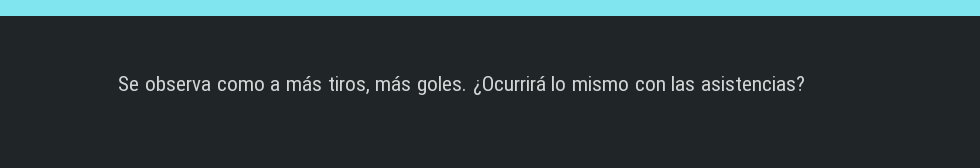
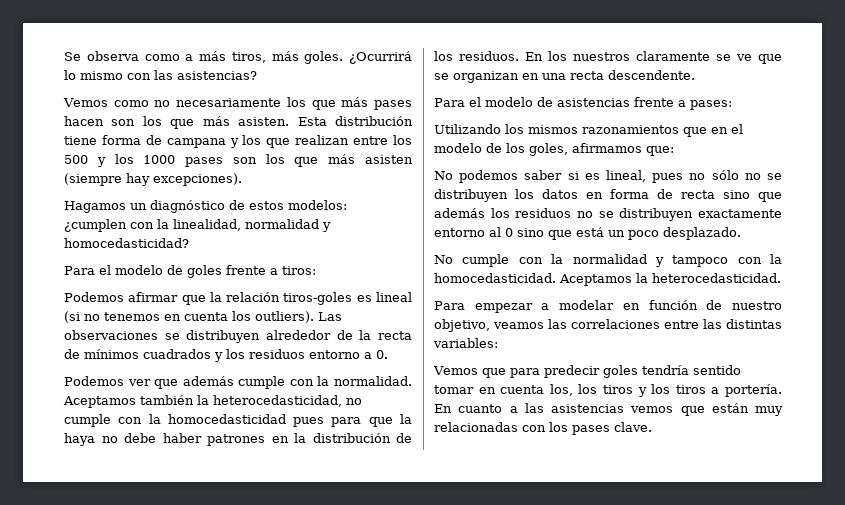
+ Vemos como no necesariamente los que más pases hacen son los que más asisten. Esta distribución tiene forma de campana y los que realizan entre los 500 y los 1000 pases son los que más asisten (siempre hay excepciones).
+ Hagamos un diagnóstico de estos modelos: ¿cumplen con la linealidad, normalidad y homocedasticidad?
+ Para el modelo de goles frente a tiros:
+ Podemos afirmar que la relación tiros-goles es lineal (si no tenemos en cuenta los outliers). Las observaciones se distribuyen alrededor de la recta de mínimos cuadrados y los residuos entorno a 0.
+ Podemos ver que además cumple con la normalidad. Aceptamos también la heterocedasticidad, no cumple con la homocedasticidad pues para que la haya no debe haber patrones en la distribución de los residuos. En los nuestros claramente se ve que se organizan en una recta descendente.
+ Para el modelo de asistencias frente a pases:
+ Utilizando los mismos razonamientos que en el modelo de los goles, afirmamos que:
+ No podemos saber si es lineal, pues no sólo no se distribuyen los datos en forma de recta sino que además los residuos no se distribuyen exactamente entorno al 0 sino que está un poco desplazado.
+ No cumple con la normalidad y tampoco con la homocedasticidad. Aceptamos la heterocedasticidad.
+ Para empezar a modelar en función de nuestro objetivo, veamos las correlaciones entre las distintas variables:
+ Vemos que para predecir goles tendría sentido tomar en cuenta los, los tiros y los tiros a portería. En cuanto a las asistencias vemos que están muy relacionadas con los pases clave.

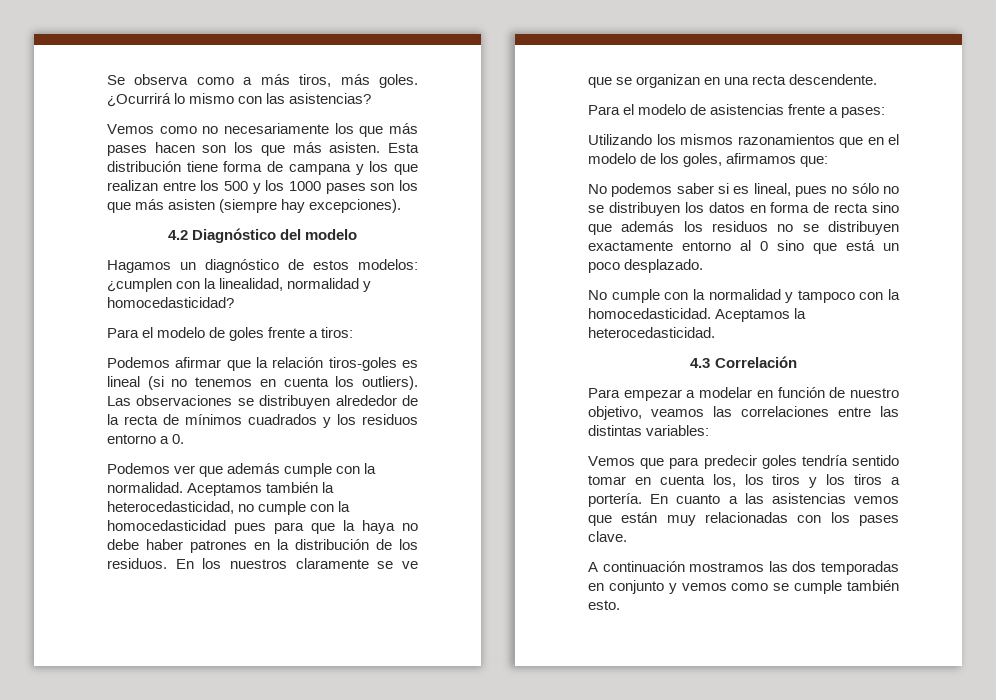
+ 4.2 Diagnóstico del modelo
+ 4.3 Correlación
+ A continuación mostramos las dos temporadas en conjunto y vemos como se cumple también esto.

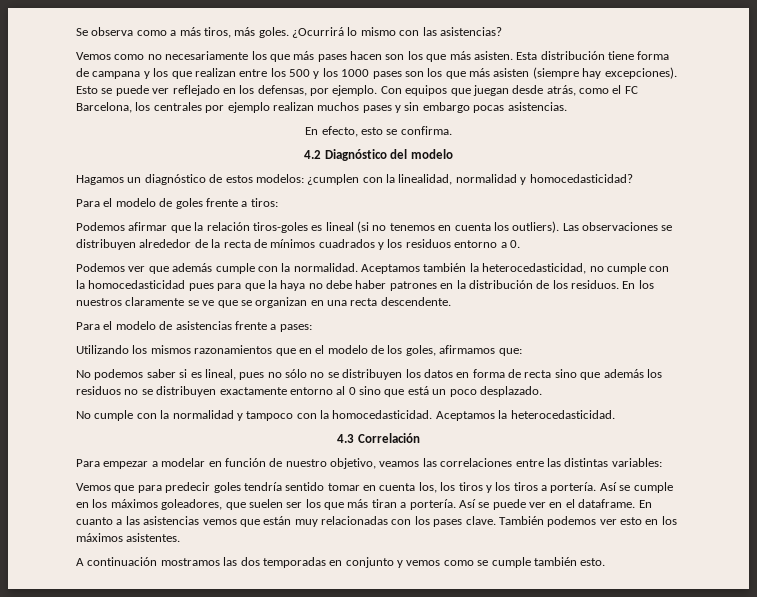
+ Esto se puede ver reflejado en los defensas, por ejemplo. Con equipos que juegan desde atrás, como el FC Barcelona, los centrales por ejemplo realizan muchos pases y sin embargo pocas asistencias.
+ En efecto, esto se confirma.
+ Así se cumple en los máximos goleadores, que suelen ser los que más tiran a portería. Así se puede ver en el dataframe.
+ También podemos ver esto en los máximos asistentes.

